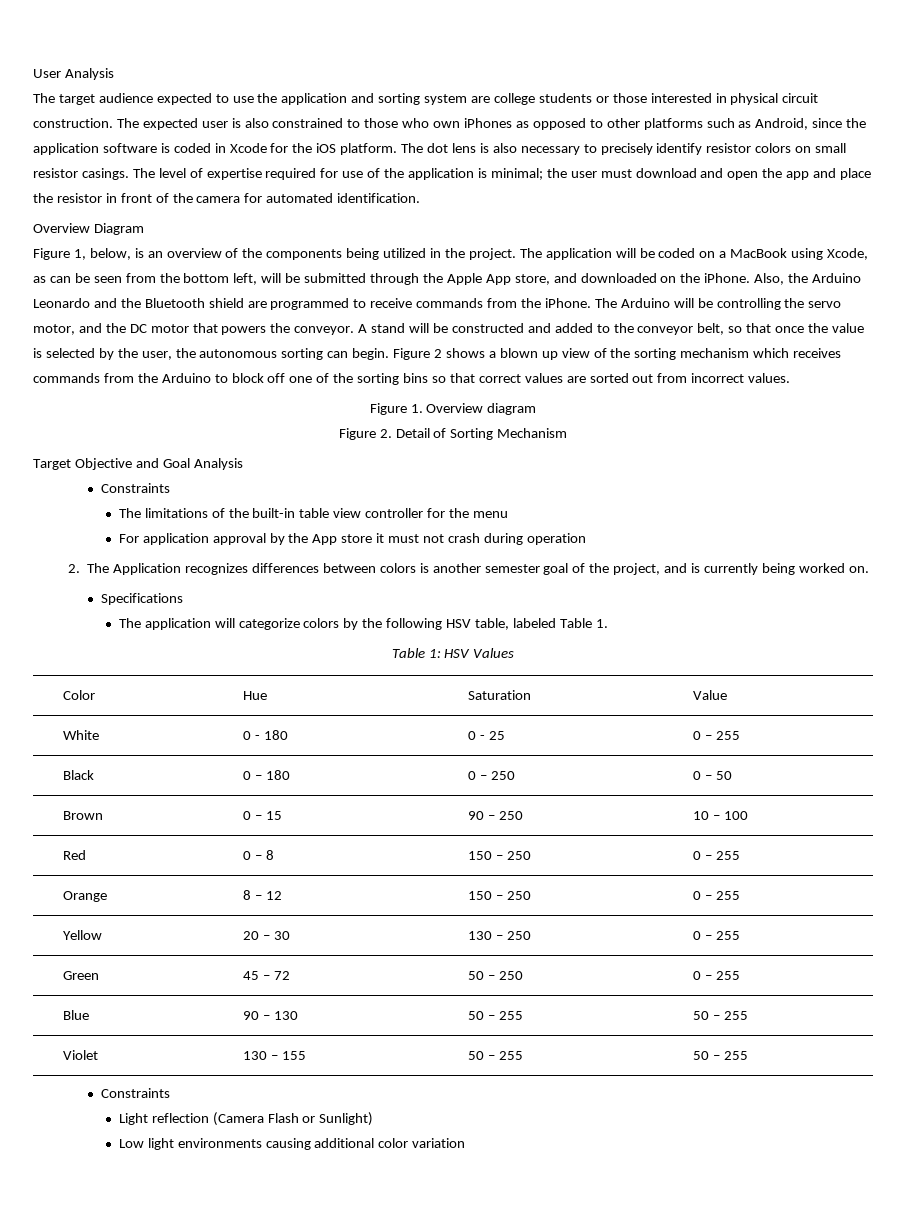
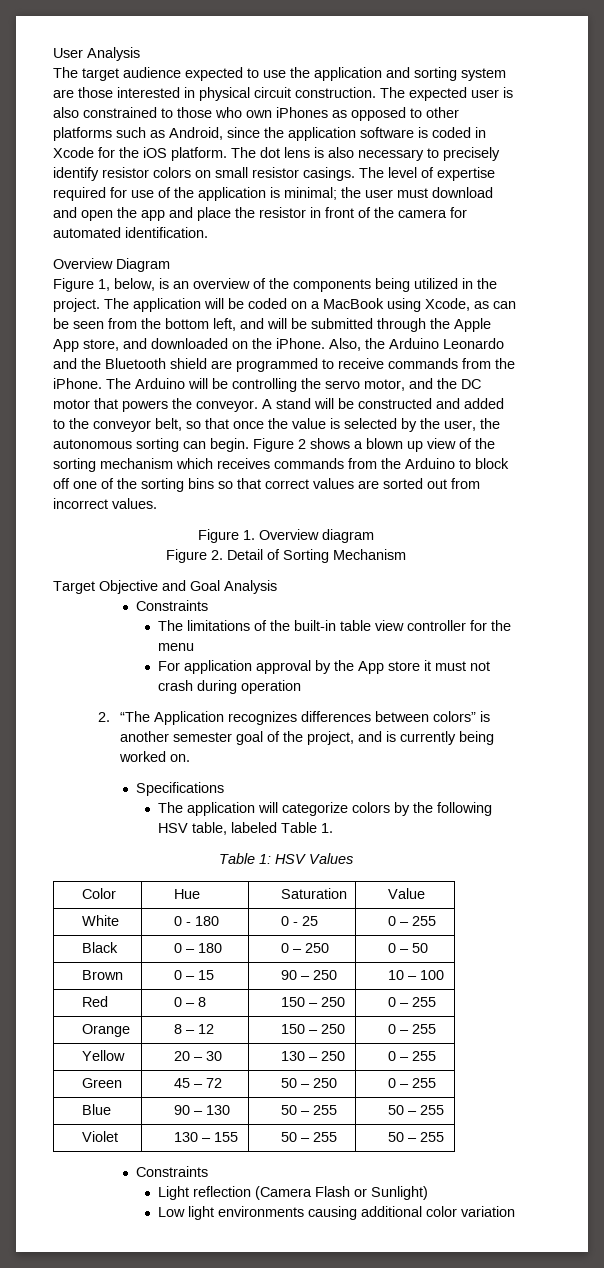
- The target audience expected to use the application and sorting system are college students or those interested in physical circuit construction.
+ The target audience expected to use the application and sorting system are those interested in physical circuit construction.
- The application will be coded on a MacBook using Xcode, as can be seen from the bottom left, will be submitted through the Apple App store, and downloaded on the iPhone.
+ The application will be coded on a MacBook using Xcode, as can be seen from the bottom left, and will be submitted through the Apple App store, and downloaded on the iPhone.
- 2. The Application recognizes differences between colors is another semester goal of the project, and is currently being worked on.
+ 2. “The Application recognizes differences between colors” is another semester goal of the project, and is currently being worked on.

